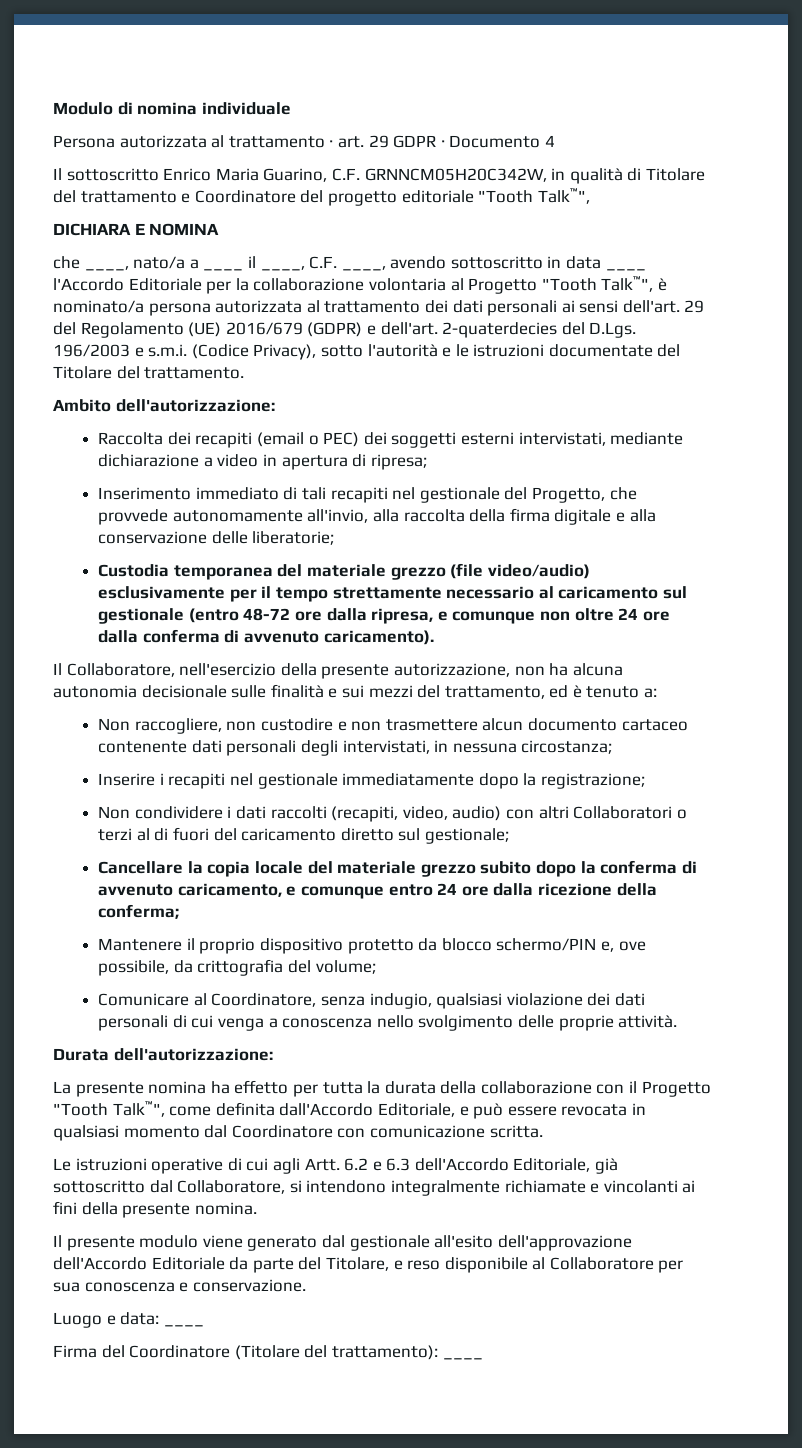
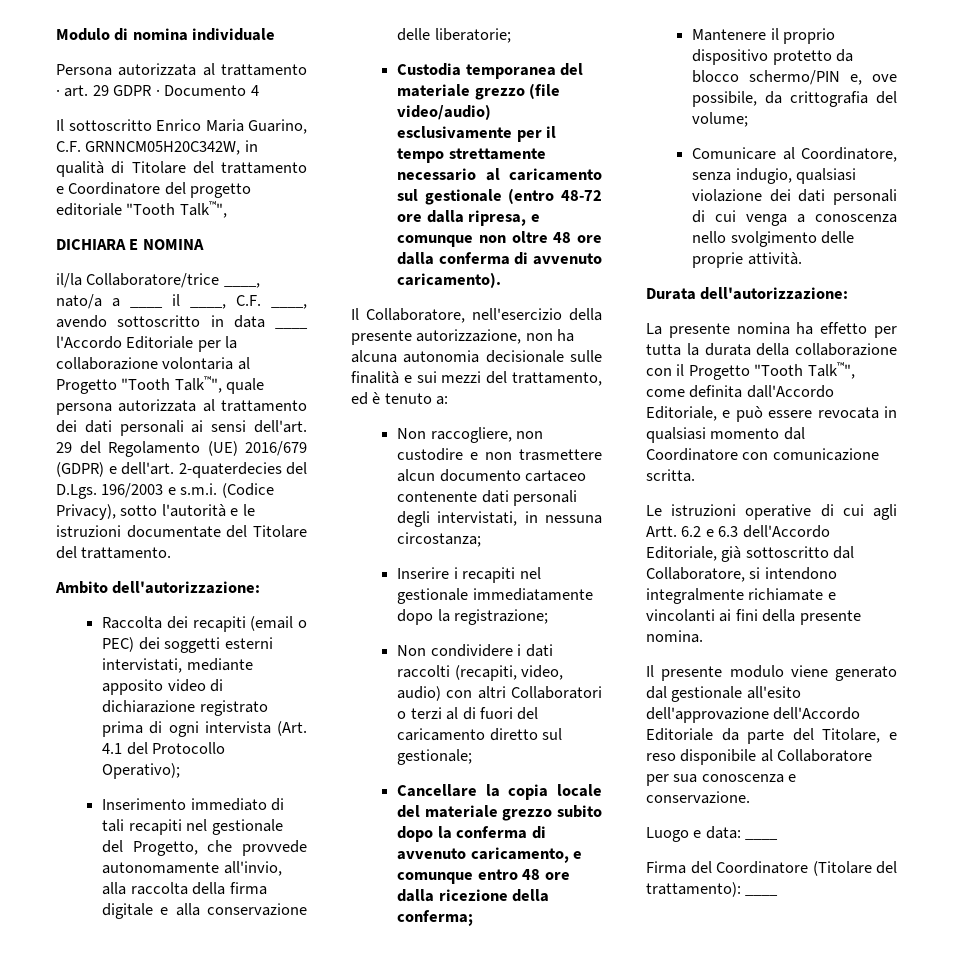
- che ____, nato/a a ____ il ____, C.F. ____, avendo sottoscritto in data ____ l'Accordo Editoriale per la collaborazione volontaria al Progetto "Tooth Talk™", è nominato/a persona autorizzata al trattamento dei dati personali ai sensi dell'art.
+ il/la Collaboratore/trice ____, nato/a a ____ il ____, C.F. ____, avendo sottoscritto in data ____ l'Accordo Editoriale per la collaborazione volontaria al Progetto "Tooth Talk™", quale persona autorizzata al trattamento dei dati personali ai sensi dell'art.
- Raccolta dei recapiti (email o PEC) dei soggetti esterni intervistati, mediante dichiarazione a video in apertura di ripresa;
+ Raccolta dei recapiti (email o PEC) dei soggetti esterni intervistati, mediante apposito video di dichiarazione registrato prima di ogni intervista (Art. 4.1 del Protocollo Operativo);
- Custodia temporanea del materiale grezzo (file video/audio) esclusivamente per il tempo strettamente necessario al caricamento sul gestionale (entro 48-72 ore dalla ripresa, e comunque non oltre 24 ore dalla conferma di avvenuto caricamento).
+ Custodia temporanea del materiale grezzo (file video/audio) esclusivamente per il tempo strettamente necessario al caricamento sul gestionale (entro 48-72 ore dalla ripresa, e comunque non oltre 48 ore dalla conferma di avvenuto caricamento).
- Cancellare la copia locale del materiale grezzo subito dopo la conferma di avvenuto caricamento, e comunque entro 24 ore dalla ricezione della conferma;
+ Cancellare la copia locale del materiale grezzo subito dopo la conferma di avvenuto caricamento, e comunque entro 48 ore dalla ricezione della conferma;

